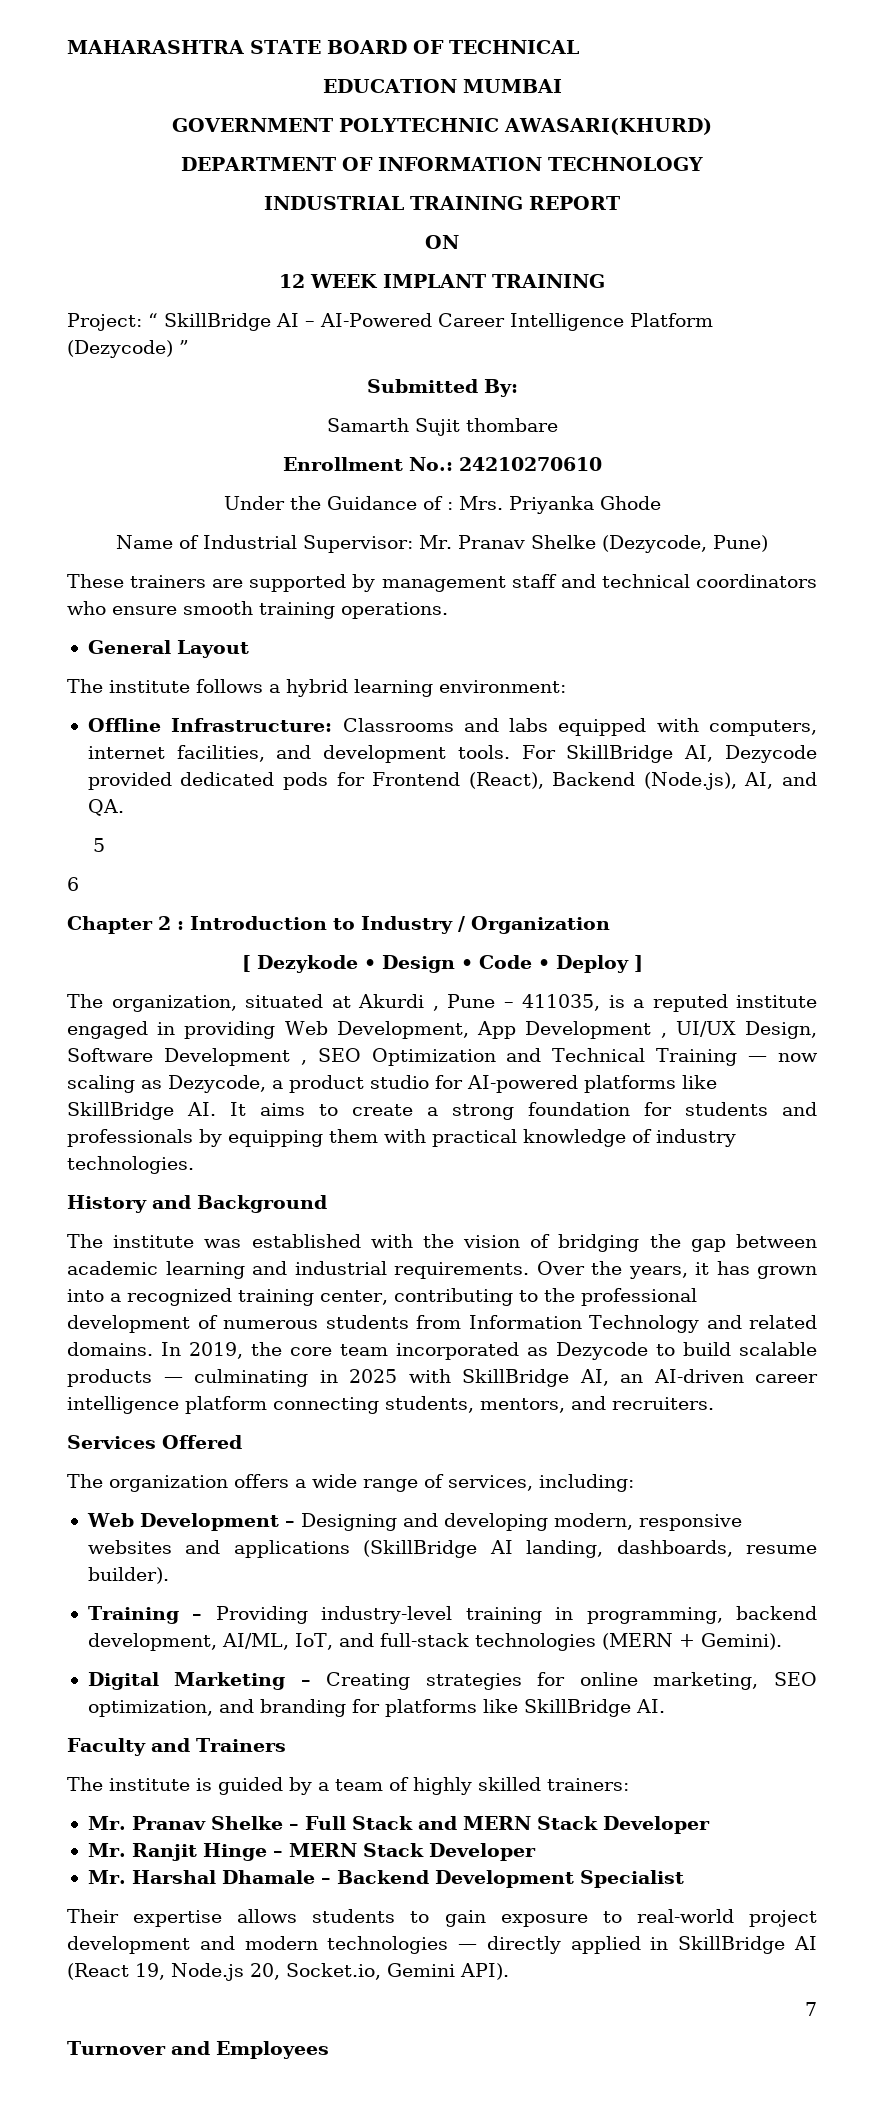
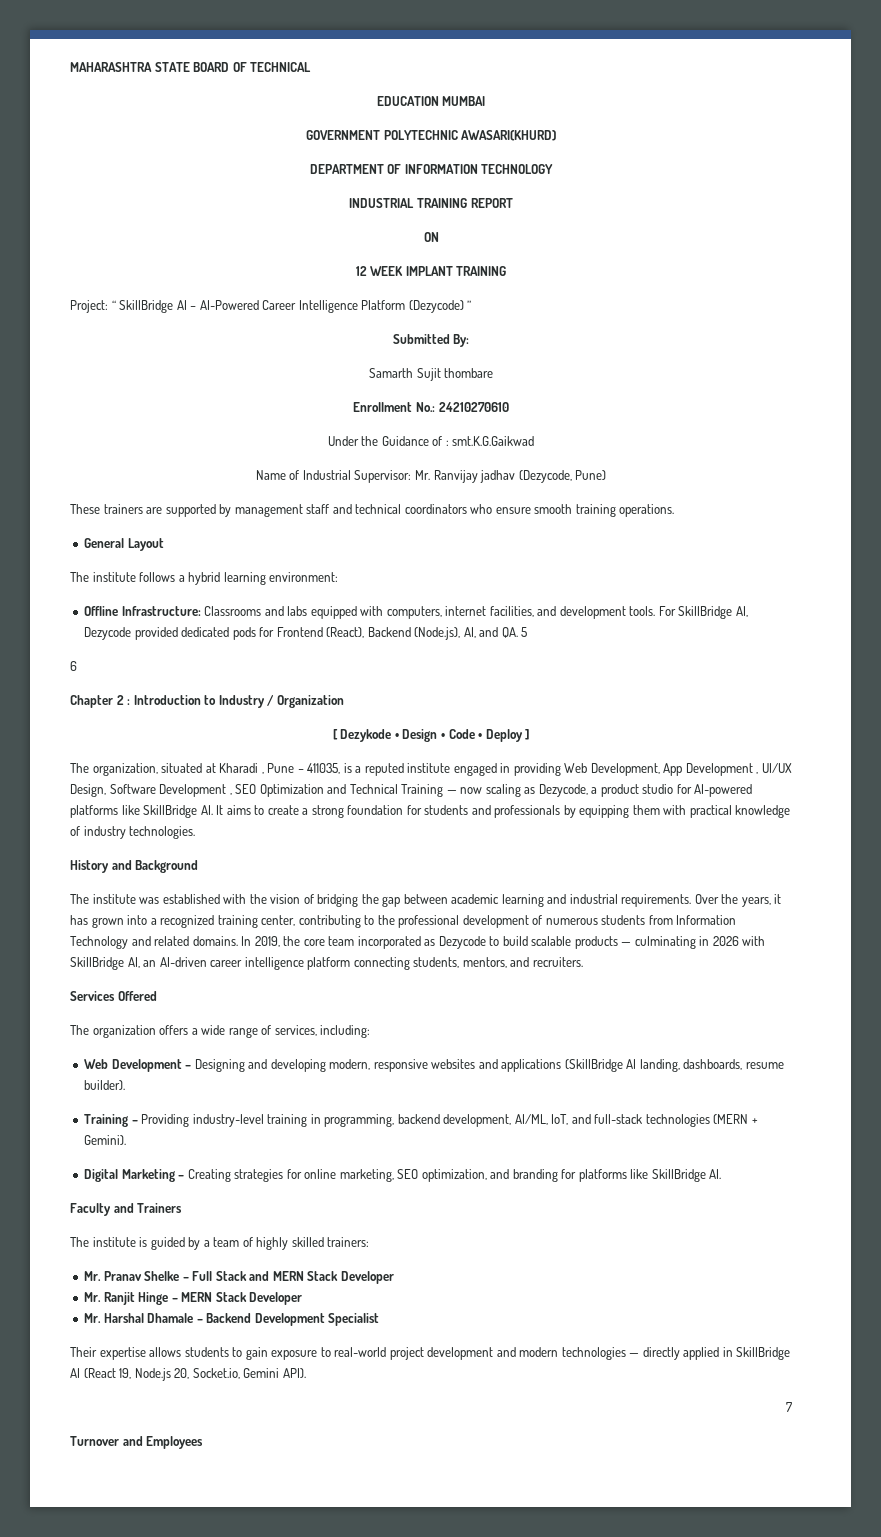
- Under the Guidance of : Mrs. Priyanka Ghode
+ Under the Guidance of : smt.K.G.Gaikwad
- Name of Industrial Supervisor: Mr. Pranav Shelke (Dezycode, Pune)
+ Name of Industrial Supervisor: Mr. Ranvijay jadhav (Dezycode, Pune)
- For SkillBridge AI, Dezycode provided dedicated pods for Frontend (React), Backend (Node.js), AI, and QA.
- 5
+ For SkillBridge AI, Dezycode provided dedicated pods for Frontend (React), Backend (Node.js), AI, and QA. 5
- The organization, situated at Akurdi , Pune – 411035, is a reputed institute engaged in providing Web Development, App Development , UI/UX Design, Software Development , SEO Optimization and Technical Training — now scaling as Dezycode, a product studio for AI-powered platforms like SkillBridge AI. It aims to create a strong foundation for students and professionals by equipping them with practical knowledge of industry technologies.
+ The organization, situated at Kharadi , Pune – 411035, is a reputed institute engaged in providing Web Development, App Development , UI/UX Design, Software Development , SEO Optimization and Technical Training — now scaling as Dezycode, a product studio for AI-powered platforms like SkillBridge AI. It aims to create a strong foundation for students and professionals by equipping them with practical knowledge of industry technologies.
- In 2019, the core team incorporated as Dezycode to build scalable products — culminating in 2025 with SkillBridge AI, an AI-driven career intelligence platform connecting students, mentors, and recruiters.
+ In 2019, the core team incorporated as Dezycode to build scalable products — culminating in 2026 with SkillBridge AI, an AI-driven career intelligence platform connecting students, mentors, and recruiters.

